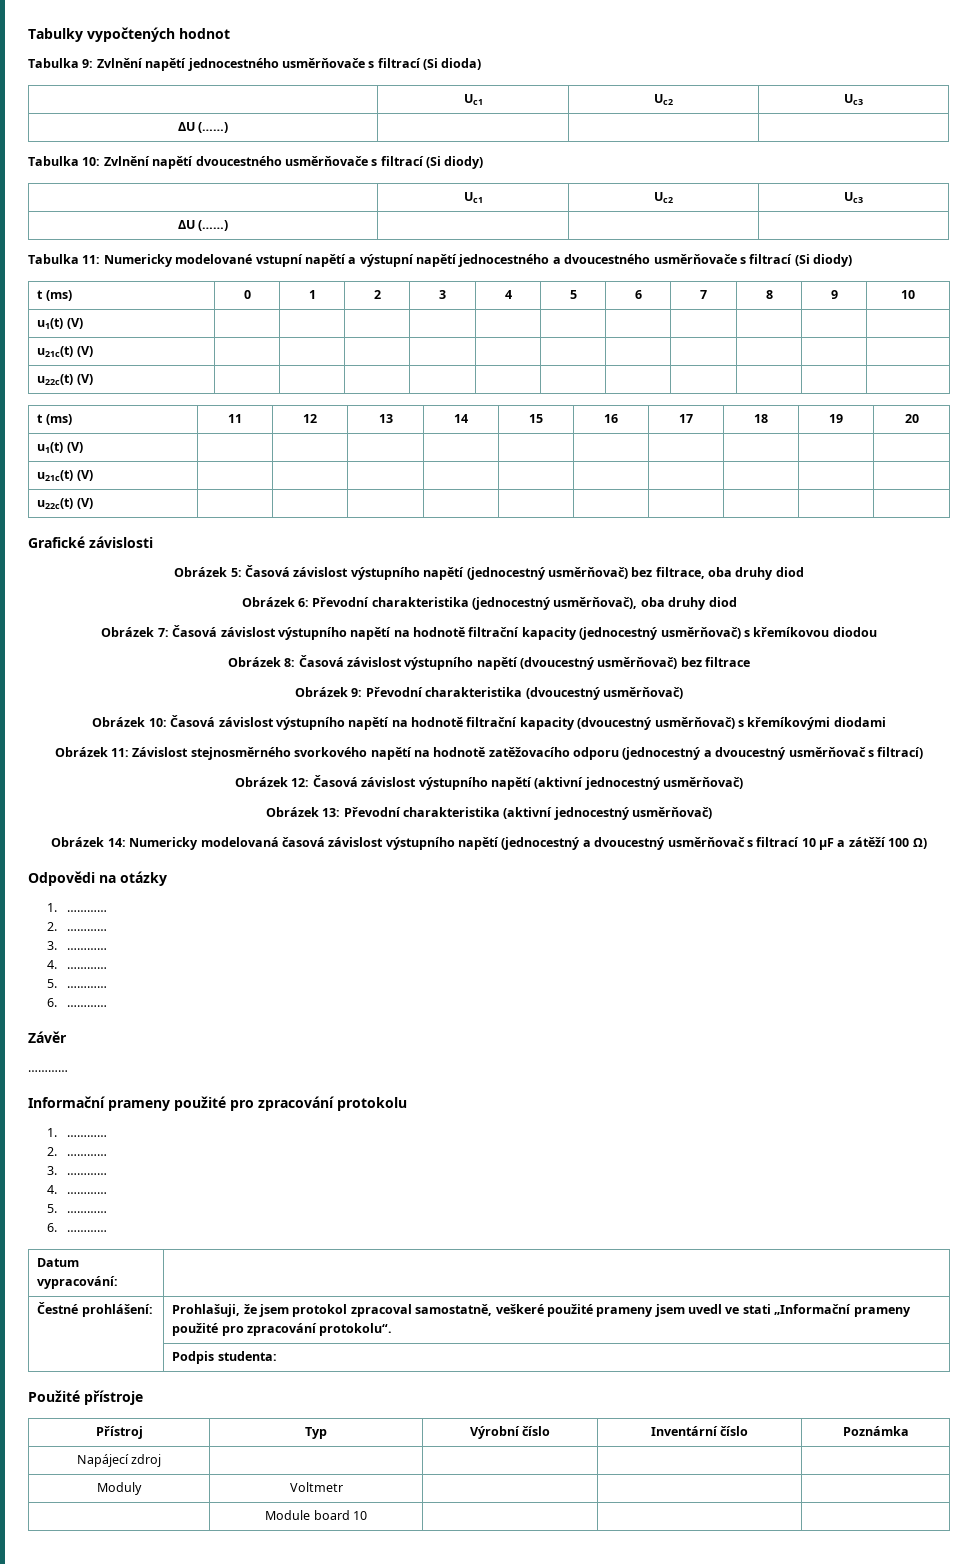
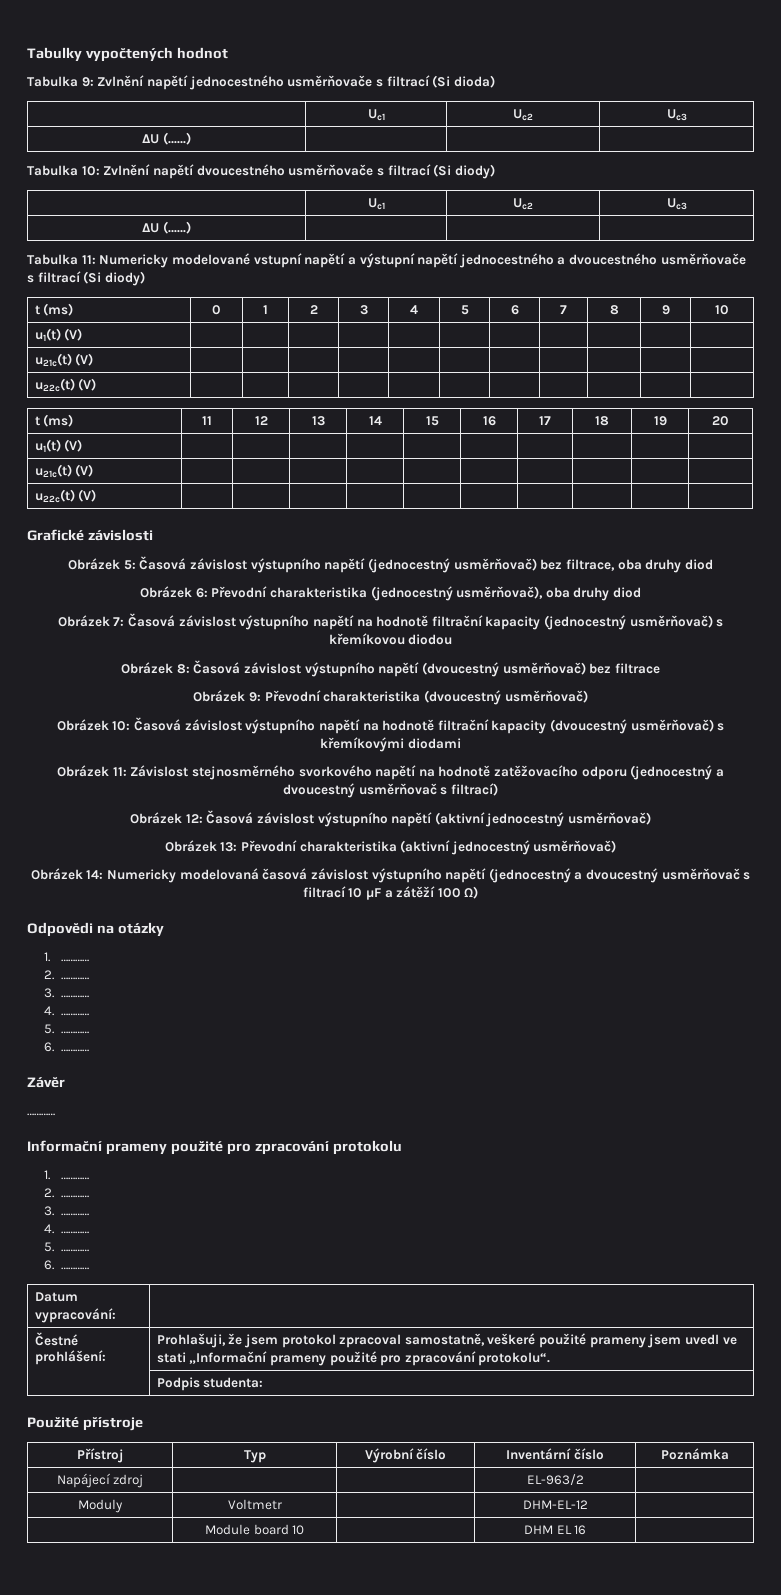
- Napájecí zdroj | | | |
+ Napájecí zdroj | | | EL-963/2 |
- Moduly | Voltmetr | | |
+ Moduly | Voltmetr | | DHM-EL-12 |
- | Module board 10 | | |
+ | Module board 10 | | DHM EL 16 |

